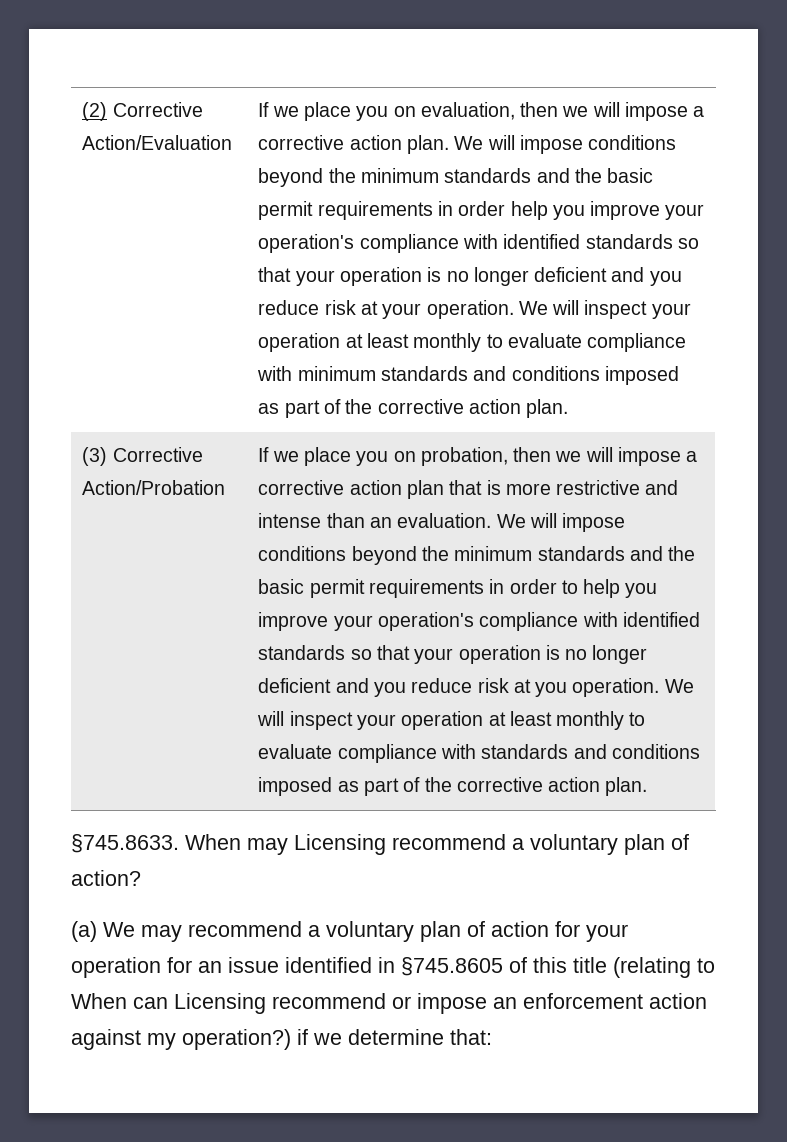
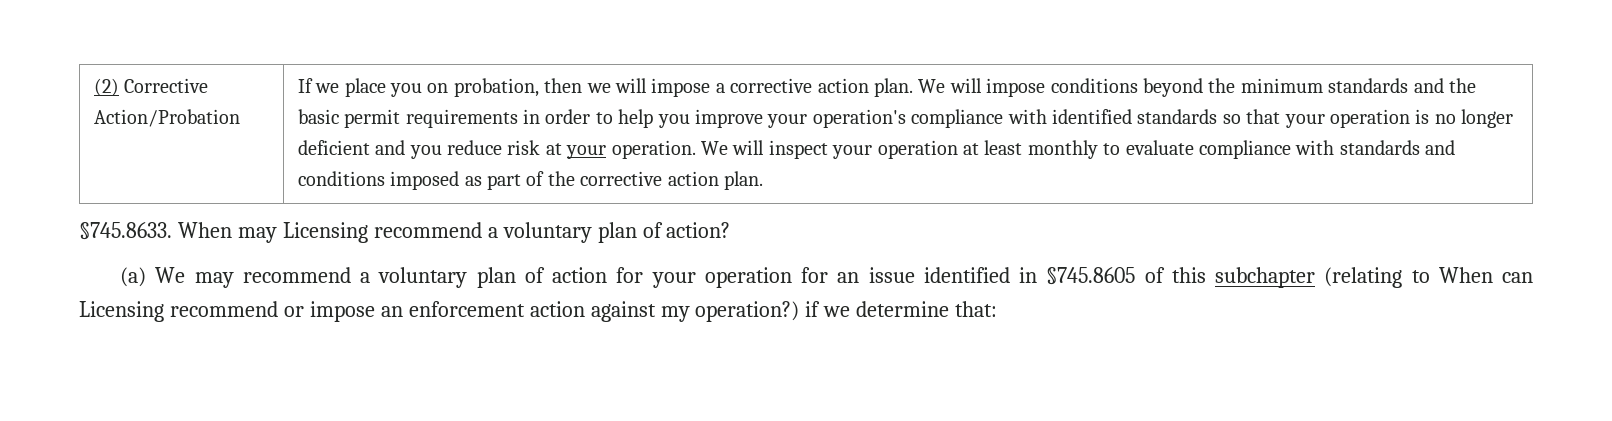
- (2) Corrective Action/Evaluation | If we place you on evaluation, then we will impose a corrective action plan. We will impose conditions beyond the minimum standards and the basic permit requirements in order help you improve your operation's compliance with identified standards so that your operation is no longer deficient and you reduce risk at your operation. We will inspect your operation at least monthly to evaluate compliance with minimum standards and conditions imposed as part of the corrective action plan.
- (3) Corrective Action/Probation
+ (2) Corrective Action/Probation
- If we place you on probation, then we will impose a corrective action plan that is more restrictive and intense than an evaluation.
+ If we place you on probation, then we will impose a corrective action plan.
- We will impose conditions beyond the minimum standards and the basic permit requirements in order to help you improve your operation's compliance with identified standards so that your operation is no longer deficient and you reduce risk at you operation.
+ We will impose conditions beyond the minimum standards and the basic permit requirements in order to help you improve your operation's compliance with identified standards so that your operation is no longer deficient and you reduce risk at your operation.
- (a) We may recommend a voluntary plan of action for your operation for an issue identified in §745.8605 of this title (relating to When can Licensing recommend or impose an enforcement action against my operation?) if we determine that:
+ (a) We may recommend a voluntary plan of action for your operation for an issue identified in §745.8605 of this subchapter (relating to When can Licensing recommend or impose an enforcement action against my operation?) if we determine that:

